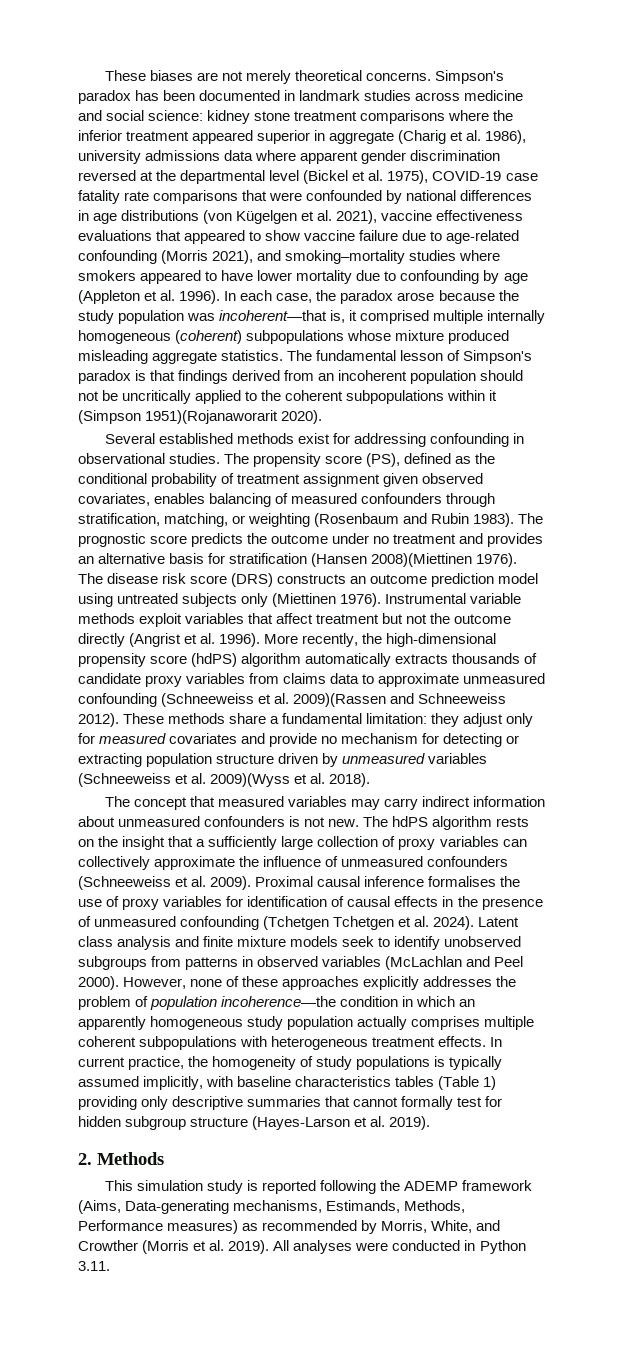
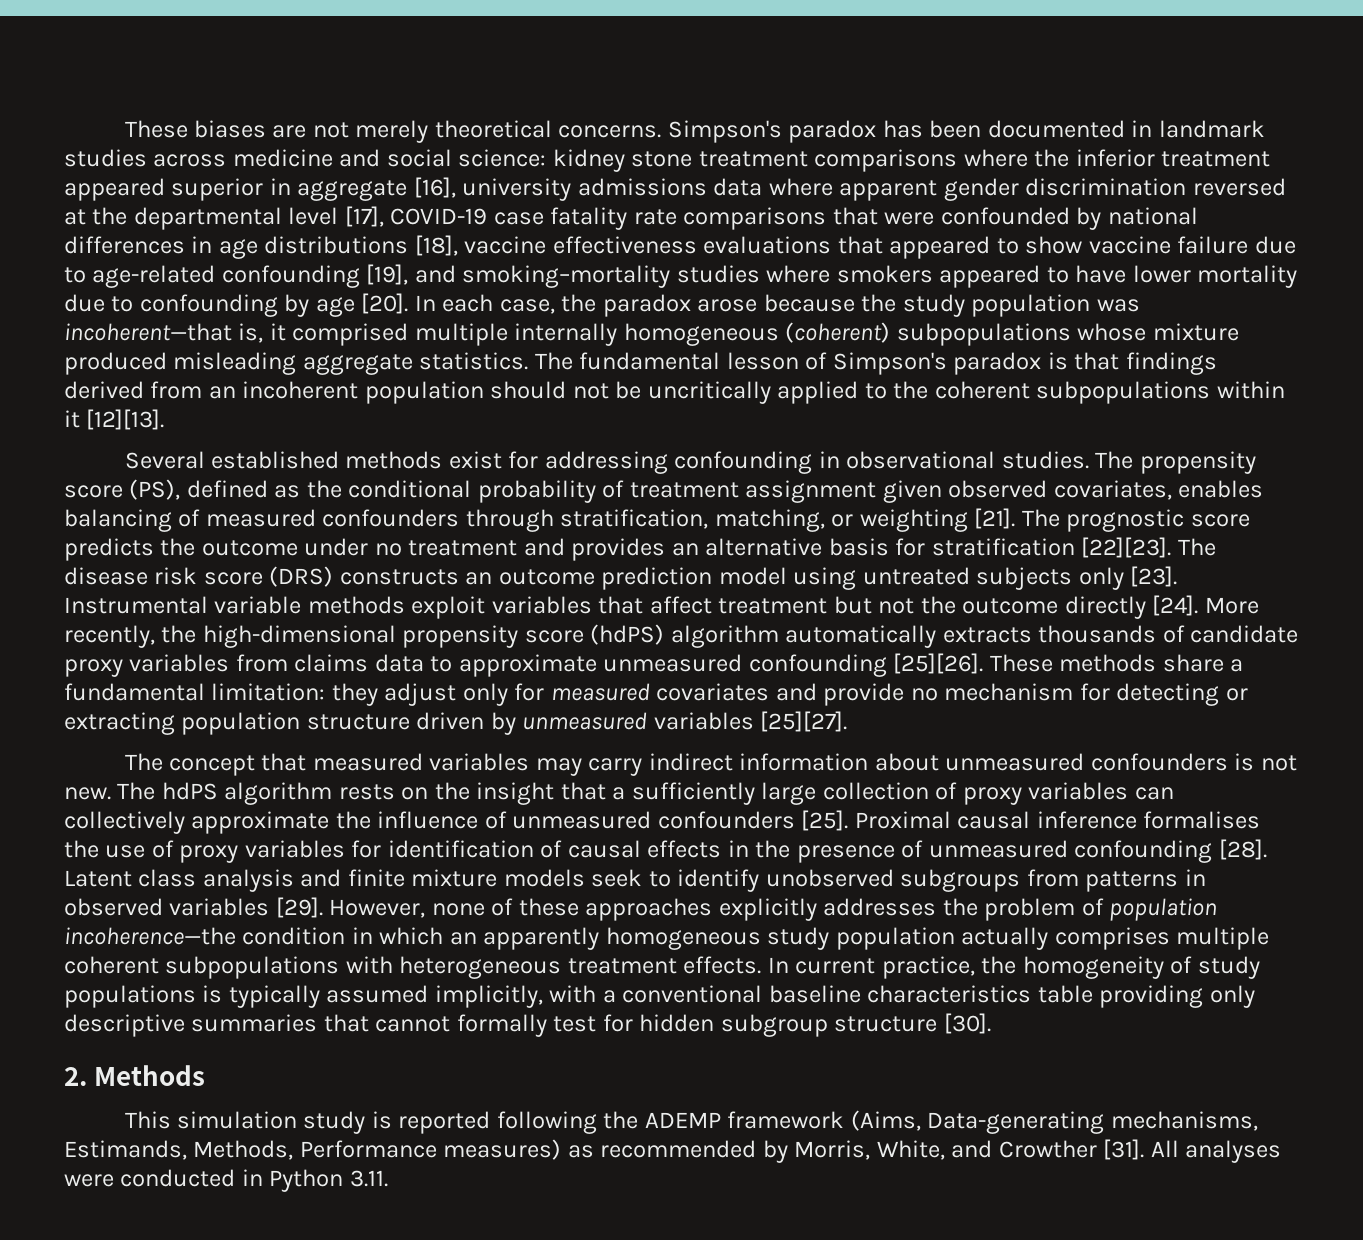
- kidney stone treatment comparisons where the inferior treatment appeared superior in aggregate (Charig et al. 1986), university admissions data where apparent gender discrimination reversed at the departmental level (Bickel et al. 1975), COVID-19 case fatality rate comparisons that were confounded by national differences in age distributions (von Kügelgen et al. 2021), vaccine effectiveness evaluations that appeared to show vaccine failure due to age-related confounding (Morris 2021), and smoking–mortality studies where smokers appeared to have lower mortality due to confounding by age (Appleton et al. 1996).
+ kidney stone treatment comparisons where the inferior treatment appeared superior in aggregate [16], university admissions data where apparent gender discrimination reversed at the departmental level [17], COVID-19 case fatality rate comparisons that were confounded by national differences in age distributions [18], vaccine effectiveness evaluations that appeared to show vaccine failure due to age-related confounding [19], and smoking–mortality studies where smokers appeared to have lower mortality due to confounding by age [20].
- The fundamental lesson of Simpson's paradox is that findings derived from an incoherent population should not be uncritically applied to the coherent subpopulations within it (Simpson 1951)(Rojanaworarit 2020).
+ The fundamental lesson of Simpson's paradox is that findings derived from an incoherent population should not be uncritically applied to the coherent subpopulations within it [12][13].
- The propensity score (PS), defined as the conditional probability of treatment assignment given observed covariates, enables balancing of measured confounders through stratification, matching, or weighting (Rosenbaum and Rubin 1983).
+ The propensity score (PS), defined as the conditional probability of treatment assignment given observed covariates, enables balancing of measured confounders through stratification, matching, or weighting [21].
- The prognostic score predicts the outcome under no treatment and provides an alternative basis for stratification (Hansen 2008)(Miettinen 1976).
+ The prognostic score predicts the outcome under no treatment and provides an alternative basis for stratification [22][23].
- The disease risk score (DRS) constructs an outcome prediction model using untreated subjects only (Miettinen 1976).
+ The disease risk score (DRS) constructs an outcome prediction model using untreated subjects only [23].
- Instrumental variable methods exploit variables that affect treatment but not the outcome directly (Angrist et al. 1996).
+ Instrumental variable methods exploit variables that affect treatment but not the outcome directly [24].
- More recently, the high-dimensional propensity score (hdPS) algorithm automatically extracts thousands of candidate proxy variables from claims data to approximate unmeasured confounding (Schneeweiss et al. 2009)(Rassen and Schneeweiss 2012).
+ More recently, the high-dimensional propensity score (hdPS) algorithm automatically extracts thousands of candidate proxy variables from claims data to approximate unmeasured confounding [25][26].
- These methods share a fundamental limitation: they adjust only for measured covariates and provide no mechanism for detecting or extracting population structure driven by unmeasured variables (Schneeweiss et al. 2009)(Wyss et al. 2018).
+ These methods share a fundamental limitation: they adjust only for measured covariates and provide no mechanism for detecting or extracting population structure driven by unmeasured variables [25][27].
- The hdPS algorithm rests on the insight that a sufficiently large collection of proxy variables can collectively approximate the influence of unmeasured confounders (Schneeweiss et al. 2009).
+ The hdPS algorithm rests on the insight that a sufficiently large collection of proxy variables can collectively approximate the influence of unmeasured confounders [25].
- Proximal causal inference formalises the use of proxy variables for identification of causal effects in the presence of unmeasured confounding (Tchetgen Tchetgen et al. 2024).
+ Proximal causal inference formalises the use of proxy variables for identification of causal effects in the presence of unmeasured confounding [28].
- Latent class analysis and finite mixture models seek to identify unobserved subgroups from patterns in observed variables (McLachlan and Peel 2000).
+ Latent class analysis and finite mixture models seek to identify unobserved subgroups from patterns in observed variables [29].
- In current practice, the homogeneity of study populations is typically assumed implicitly, with baseline characteristics tables (Table 1) providing only descriptive summaries that cannot formally test for hidden subgroup structure (Hayes-Larson et al. 2019).
+ In current practice, the homogeneity of study populations is typically assumed implicitly, with a conventional baseline characteristics table providing only descriptive summaries that cannot formally test for hidden subgroup structure [30].
- This simulation study is reported following the ADEMP framework (Aims, Data-generating mechanisms, Estimands, Methods, Performance measures) as recommended by Morris, White, and Crowther (Morris et al. 2019).
+ This simulation study is reported following the ADEMP framework (Aims, Data-generating mechanisms, Estimands, Methods, Performance measures) as recommended by Morris, White, and Crowther [31].

